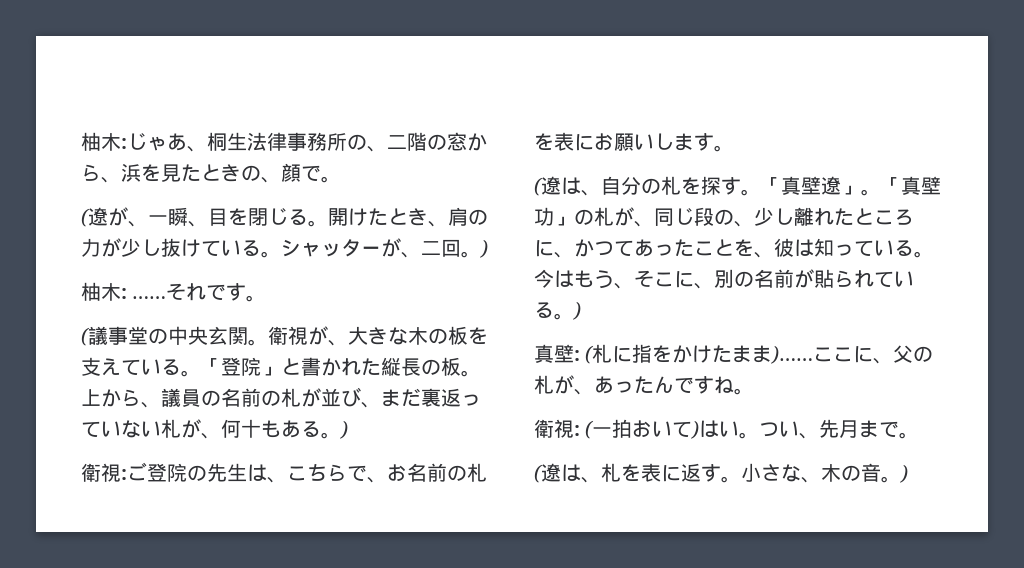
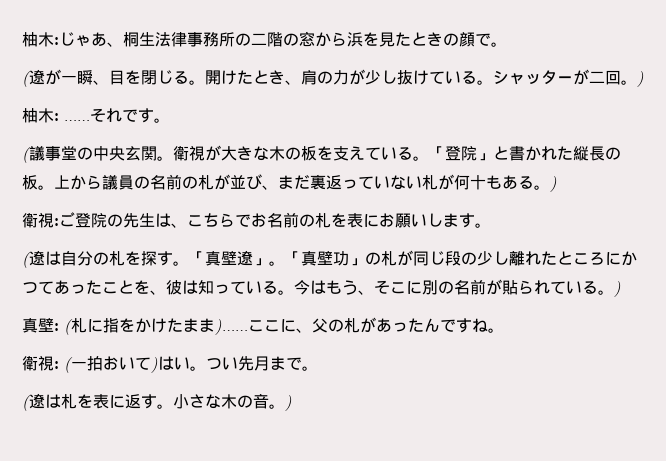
- 柚木:じゃあ、桐生法律事務所の、二階の窓から、浜を見たときの、顔で。
+ 柚木:じゃあ、桐生法律事務所の二階の窓から浜を見たときの顔で。
- (遼が、一瞬、目を閉じる。
+ (遼が一瞬、目を閉じる。
- シャッターが、二回。)
+ シャッターが二回。)
- 衛視が、大きな木の板を支えている。
+ 衛視が大きな木の板を支えている。
- 上から、議員の名前の札が並び、まだ裏返っていない札が、何十もある。)
+ 上から議員の名前の札が並び、まだ裏返っていない札が何十もある。)
- 衛視:ご登院の先生は、こちらで、お名前の札を表にお願いします。
+ 衛視:ご登院の先生は、こちらでお名前の札を表にお願いします。
- (遼は、自分の札を探す。
+ (遼は自分の札を探す。
- 「真壁功」の札が、同じ段の、少し離れたところに、かつてあったことを、彼は知っている。
+ 「真壁功」の札が同じ段の少し離れたところにかつてあったことを、彼は知っている。
- 今はもう、そこに、別の名前が貼られている。)
+ 今はもう、そこに別の名前が貼られている。)
- ここに、父の札が、あったんですね。
+ ここに、父の札があったんですね。
- つい、先月まで。
+ つい先月まで。
- (遼は、札を表に返す。
+ (遼は札を表に返す。
- 小さな、木の音。)
+ 小さな木の音。)

